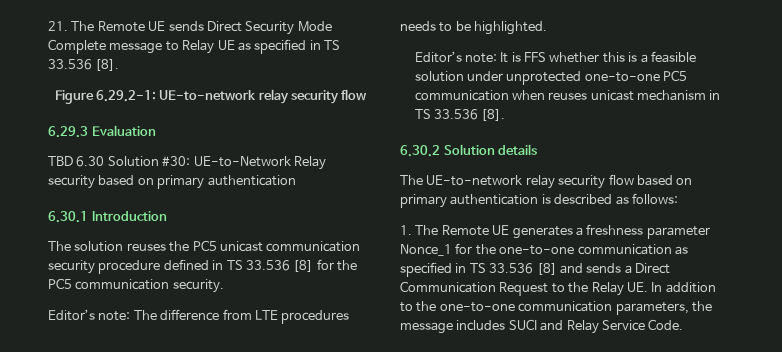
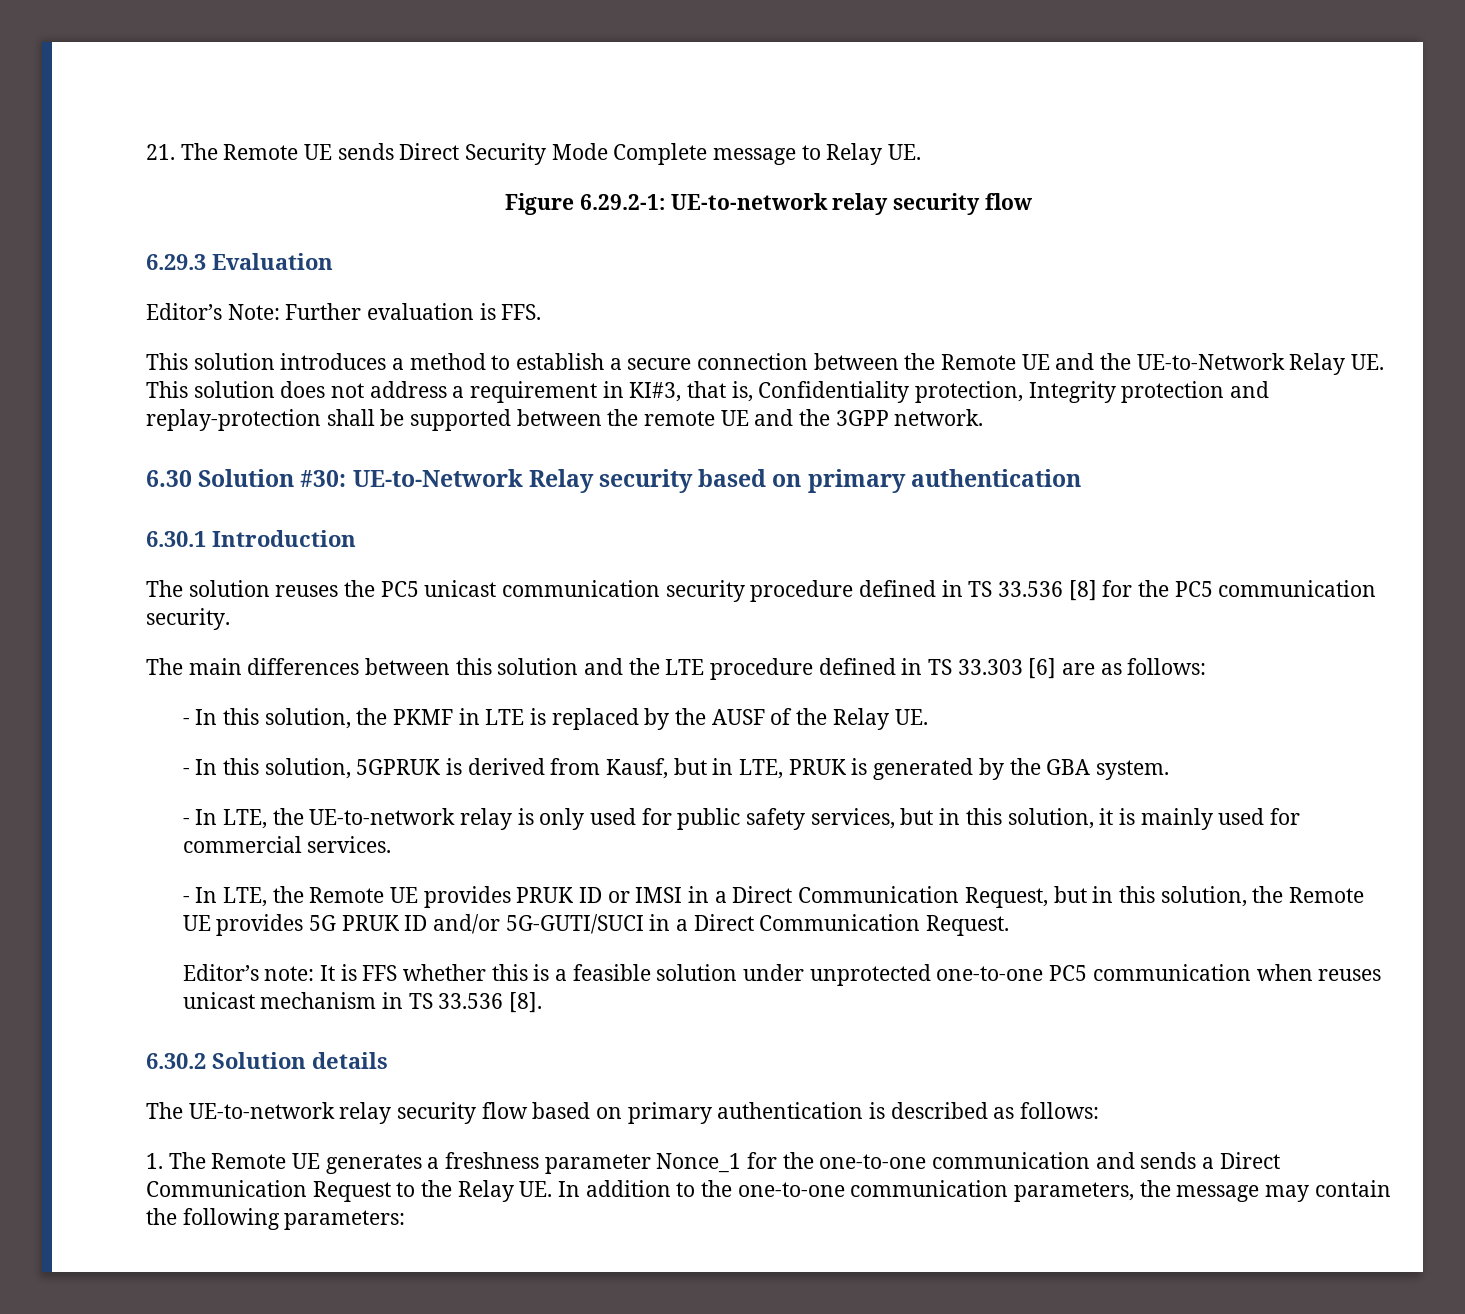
- 21. The Remote UE sends Direct Security Mode Complete message to Relay UE as specified in TS 33.536 [8].
+ 21. The Remote UE sends Direct Security Mode Complete message to Relay UE.
- TBD 6.30 Solution #30: UE-to-Network Relay security based on primary authentication
+ Editor’s Note: Further evaluation is FFS.
+ This solution introduces a method to establish a secure connection between the Remote UE and the UE-to-Network Relay UE. This solution does not address a requirement in KI#3, that is, Confidentiality protection, Integrity protection and replay-protection shall be supported between the remote UE and the 3GPP network.
+ 6.30 Solution #30: UE-to-Network Relay security based on primary authentication
- Editor’s note: The difference from LTE procedures needs to be highlighted.
+ The main differences between this solution and the LTE procedure defined in TS 33.303 [6] are as follows:
+ - In this solution, the PKMF in LTE is replaced by the AUSF of the Relay UE.
+ - In this solution, 5GPRUK is derived from Kausf, but in LTE, PRUK is generated by the GBA system.
+ - In LTE, the UE-to-network relay is only used for public safety services, but in this solution, it is mainly used for commercial services.
+ - In LTE, the Remote UE provides PRUK ID or IMSI in a Direct Communication Request, but in this solution, the Remote UE provides 5G PRUK ID and/or 5G-GUTI/SUCI in a Direct Communication Request.
- 1. The Remote UE generates a freshness parameter Nonce_1 for the one-to-one communication as specified in TS 33.536 [8] and sends a Direct Communication Request to the Relay UE. In addition to the one-to-one communication parameters, the message includes SUCI and Relay Service Code.
+ 1. The Remote UE generates a freshness parameter Nonce_1 for the one-to-one communication and sends a Direct Communication Request to the Relay UE. In addition to the one-to-one communication parameters, the message may contain the following parameters:

